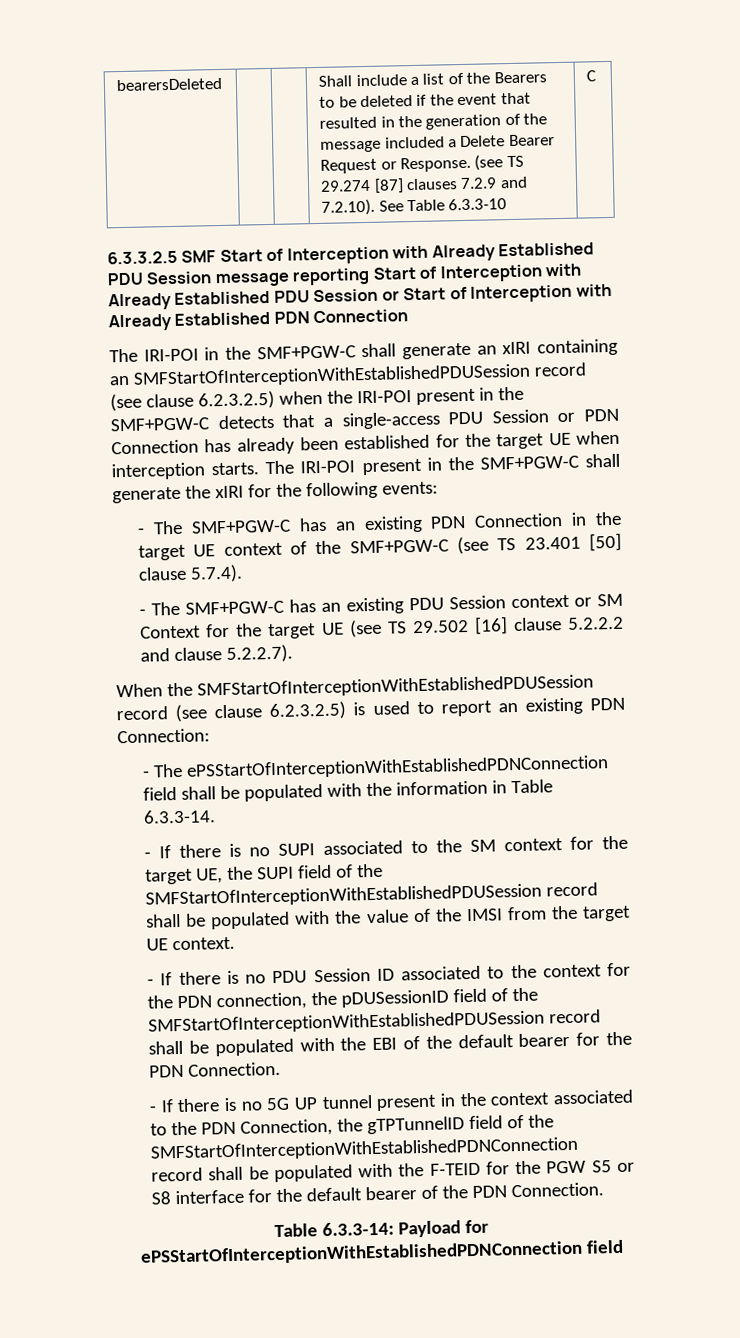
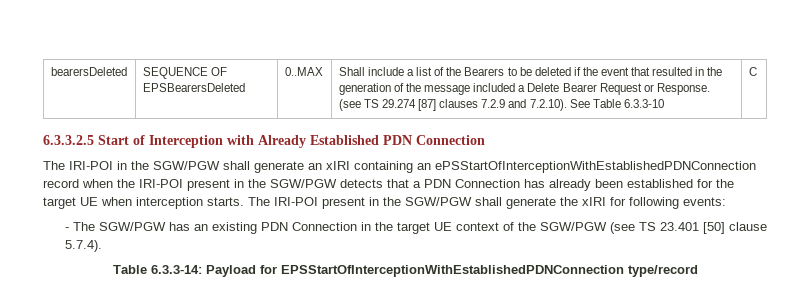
+ SEQUENCE OF EPSBearersDeleted | 0..MAX
- 6.3.3.2.5 SMF Start of Interception with Already Established PDU Session message reporting Start of Interception with Already Established PDU Session or Start of Interception with Already Established PDN Connection
+ 6.3.3.2.5 Start of Interception with Already Established PDN Connection
- The IRI-POI in the SMF+PGW-C shall generate an xIRI containing an SMFStartOfInterceptionWithEstablishedPDUSession record (see clause 6.2.3.2.5) when the IRI-POI present in the SMF+PGW-C detects that a single-access PDU Session or PDN Connection has already been established for the target UE when interception starts.
+ The IRI-POI in the SGW/PGW shall generate an xIRI containing an ePSStartOfInterceptionWithEstablishedPDNConnection record when the IRI-POI present in the SGW/PGW detects that a PDN Connection has already been established for the target UE when interception starts.
- The IRI-POI present in the SMF+PGW-C shall generate the xIRI for the following events:
+ The IRI-POI present in the SGW/PGW shall generate the xIRI for following events:
- - The SMF+PGW-C has an existing PDN Connection in the target UE context of the SMF+PGW-C (see TS 23.401 [50] clause 5.7.4).
+ - The SGW/PGW has an existing PDN Connection in the target UE context of the SGW/PGW (see TS 23.401 [50] clause 5.7.4).
- - The SMF+PGW-C has an existing PDU Session context or SM Context for the target UE (see TS 29.502 [16] clause 5.2.2.2 and clause 5.2.2.7).
- When the SMFStartOfInterceptionWithEstablishedPDUSession record (see clause 6.2.3.2.5) is used to report an existing PDN Connection:
- - The ePSStartOfInterceptionWithEstablishedPDNConnection field shall be populated with the information in Table 6.3.3-14.
- - If there is no SUPI associated to the SM context for the target UE, the SUPI field of the SMFStartOfInterceptionWithEstablishedPDUSession record shall be populated with the value of the IMSI from the target UE context.
- - If there is no PDU Session ID associated to the context for the PDN connection, the pDUSessionID field of the SMFStartOfInterceptionWithEstablishedPDUSession record shall be populated with the EBI of the default bearer for the PDN Connection.
- - If there is no 5G UP tunnel present in the context associated to the PDN Connection, the gTPTunnelID field of the SMFStartOfInterceptionWithEstablishedPDNConnection record shall be populated with the F-TEID for the PGW S5 or S8 interface for the default bearer of the PDN Connection.
- Table 6.3.3-14: Payload for ePSStartOfInterceptionWithEstablishedPDNConnection field
+ Table 6.3.3-14: Payload for EPSStartOfInterceptionWithEstablishedPDNConnection type/record

